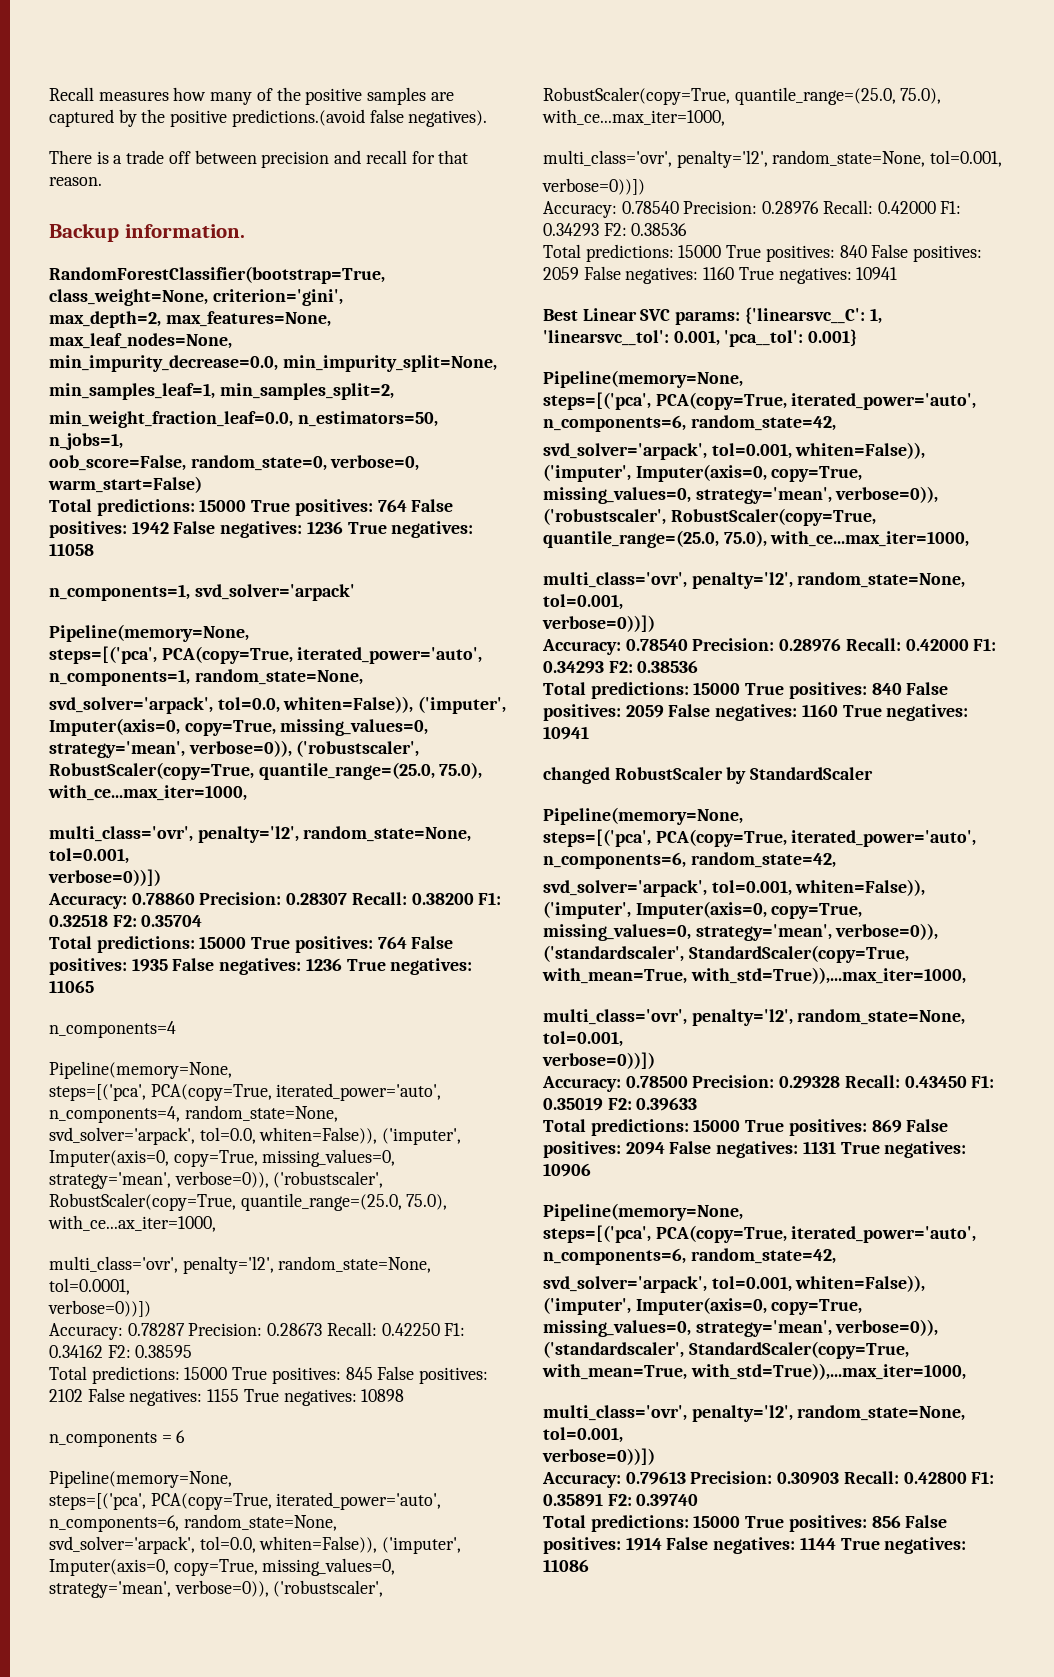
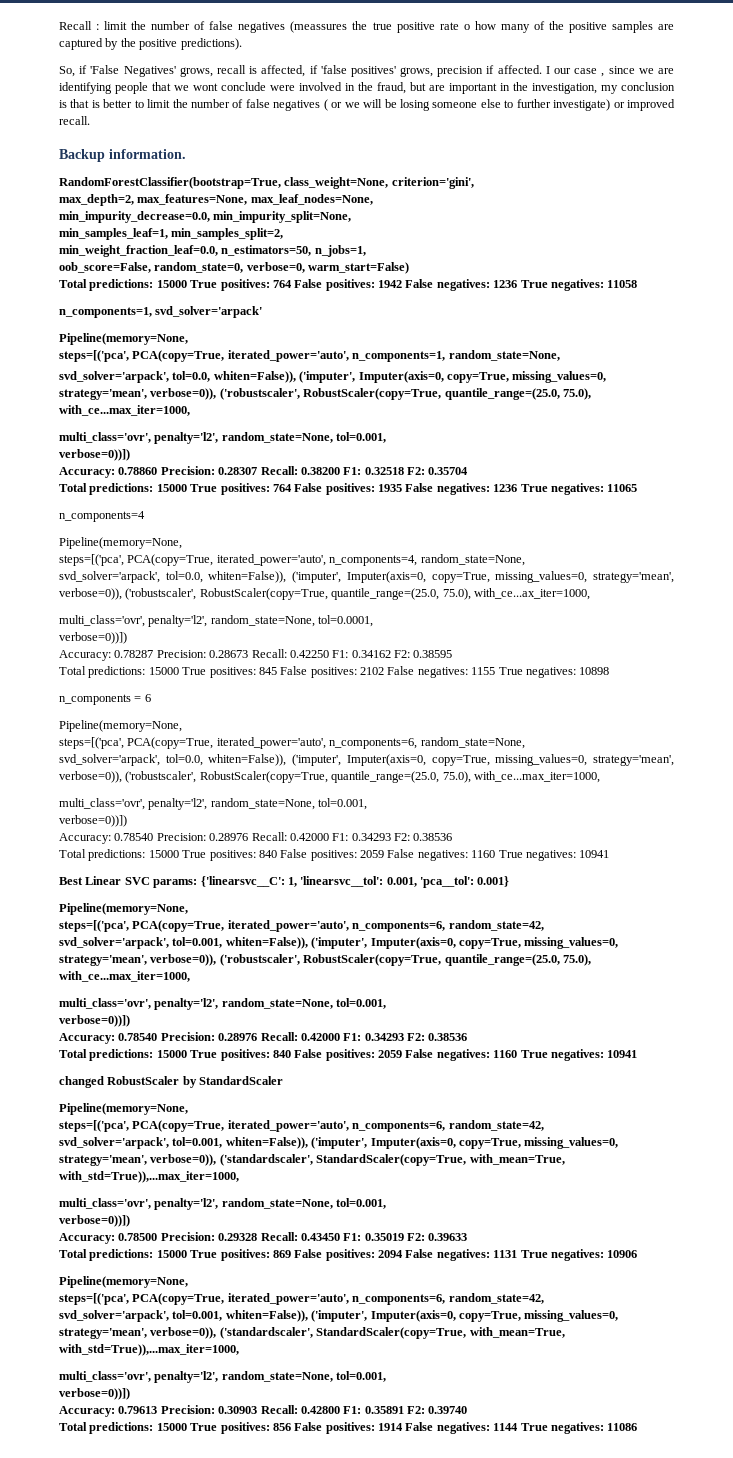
- Recall measures how many of the positive samples are captured by the positive predictions.(avoid false negatives).
- There is a trade off between precision and recall for that reason.
+ Recall : limit the number of false negatives (meassures the true positive rate o how many of the positive samples are captured by the positive predictions).
+ So, if 'False Negatives' grows, recall is affected, if 'false positives' grows, precision if affected. I our case , since we are identifying people that we wont conclude were involved in the fraud, but are important in the investigation, my conclusion is that is better to limit the number of false negatives ( or we will be losing someone else to further investigate) or improved recall.

